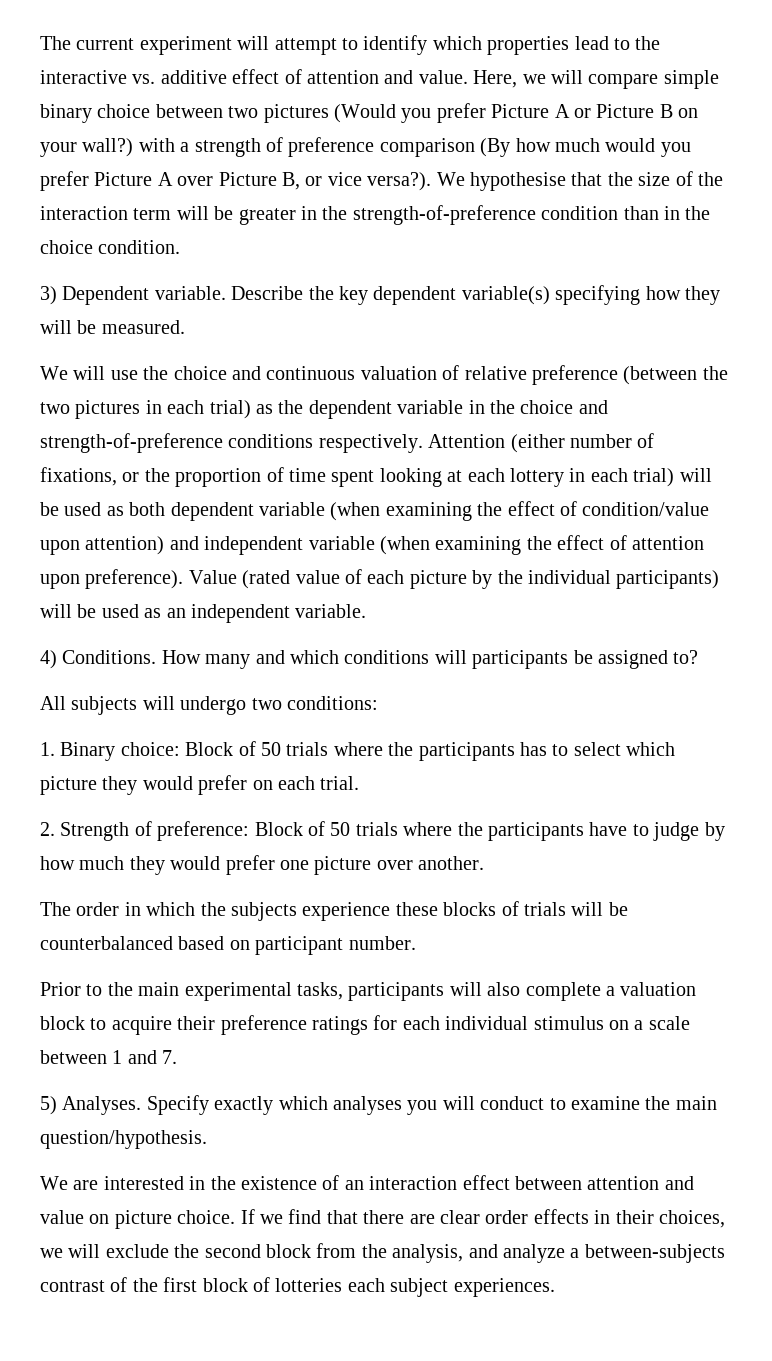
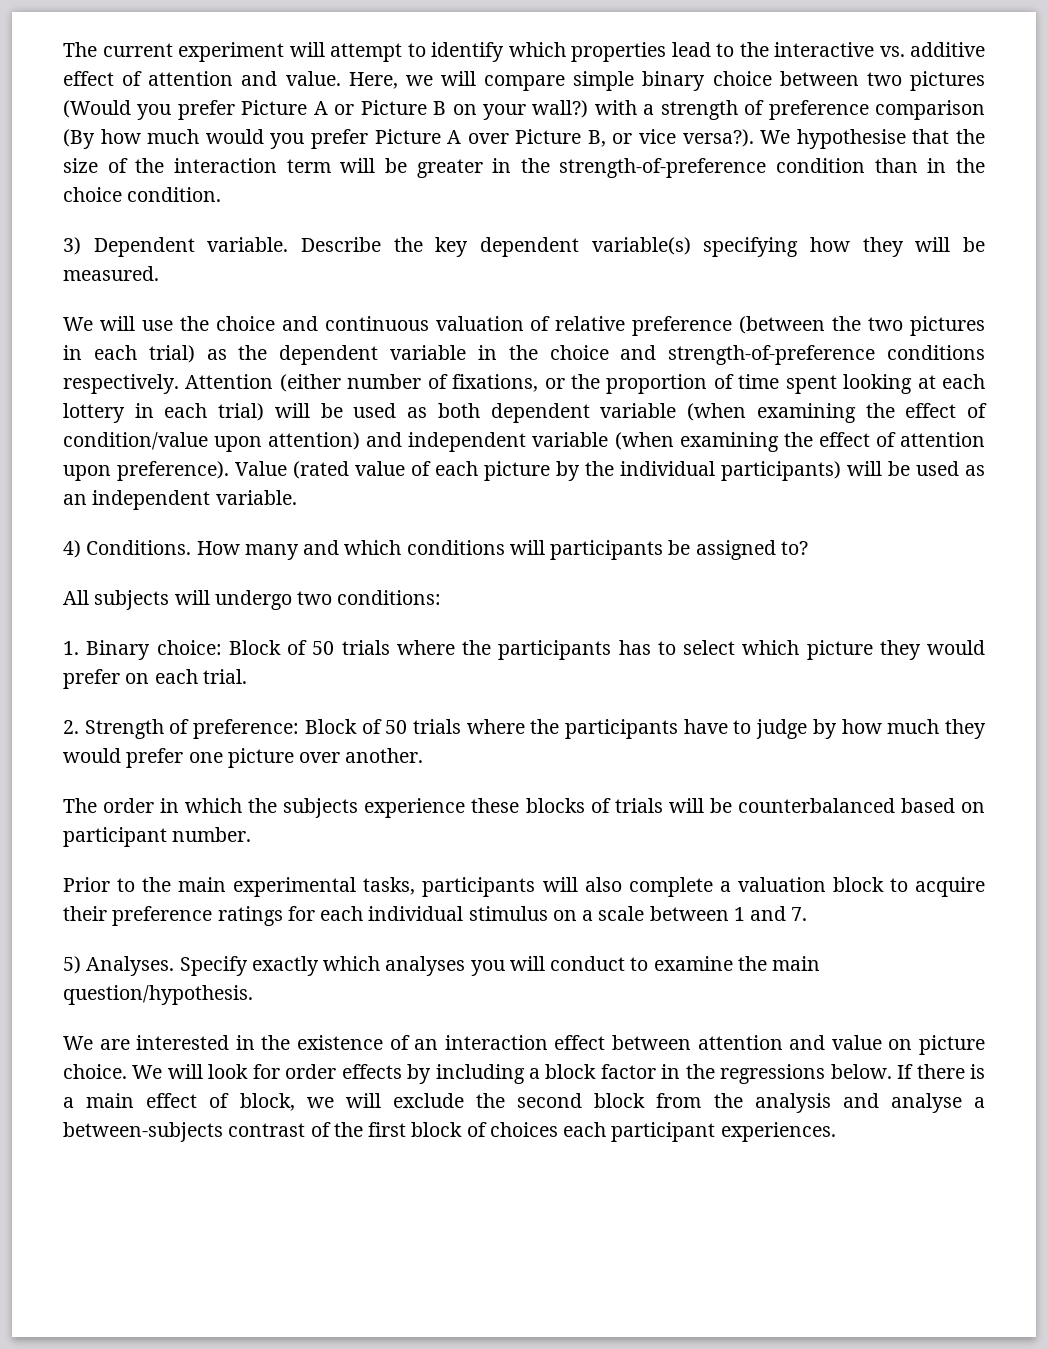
- If we find that there are clear order effects in their choices, we will exclude the second block from the analysis, and analyze a between-subjects contrast of the first block of lotteries each subject experiences.
+ We will look for order effects by including a block factor in the regressions below. If there is a main effect of block, we will exclude the second block from the analysis and analyse a between-subjects contrast of the first block of choices each participant experiences.

